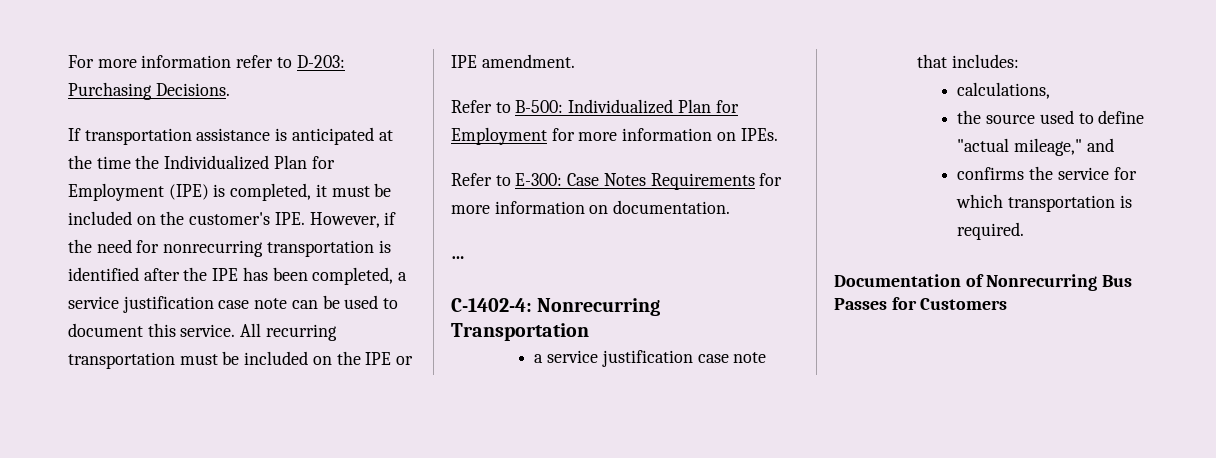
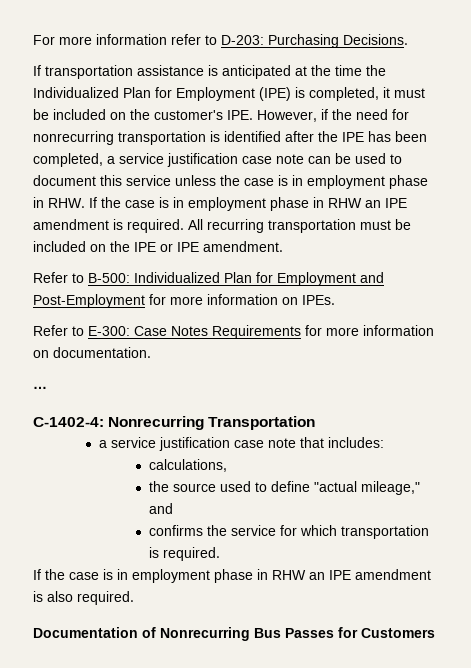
- If transportation assistance is anticipated at the time the Individualized Plan for Employment (IPE) is completed, it must be included on the customer's IPE. However, if the need for nonrecurring transportation is identified after the IPE has been completed, a service justification case note can be used to document this service.
+ If transportation assistance is anticipated at the time the Individualized Plan for Employment (IPE) is completed, it must be included on the customer's IPE. However, if the need for nonrecurring transportation is identified after the IPE has been completed, a service justification case note can be used to document this service unless the case is in employment phase in RHW. If the case is in employment phase in RHW an IPE amendment is required.
- Refer to B-500: Individualized Plan for Employment for more information on IPEs.
+ Refer to B-500: Individualized Plan for Employment and Post-Employment for more information on IPEs.
+ If the case is in employment phase in RHW an IPE amendment is also required.

